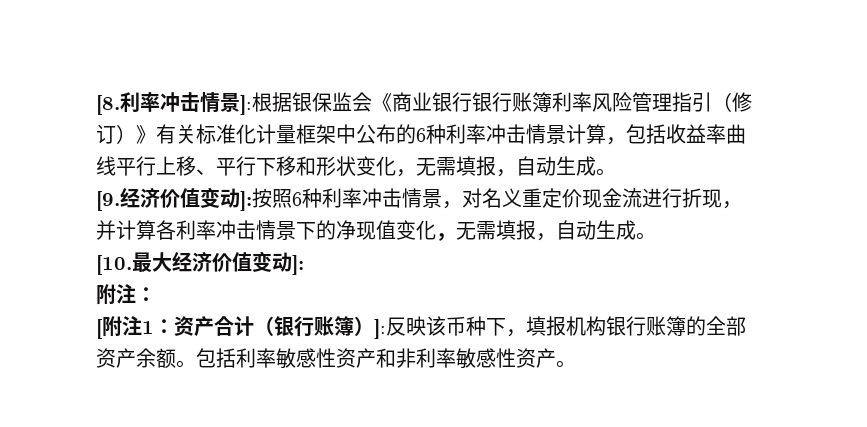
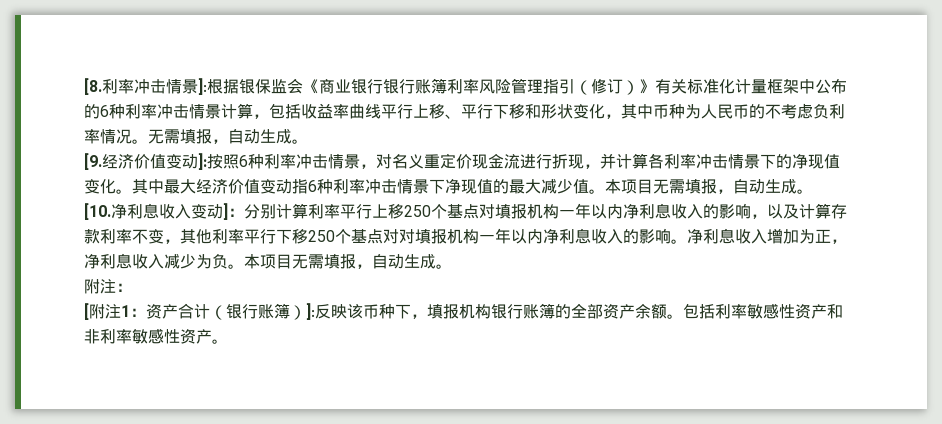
- [8.利率冲击情景]:根据银保监会《商业银行银行账簿利率风险管理指引（修订）》有关标准化计量框架中公布的6种利率冲击情景计算，包括收益率曲线平行上移、平行下移和形状变化，无需填报，自动生成。
+ [8.利率冲击情景]:根据银保监会《商业银行银行账簿利率风险管理指引（修订）》有关标准化计量框架中公布的6种利率冲击情景计算，包括收益率曲线平行上移、平行下移和形状变化，其中币种为人民币的不考虑负利率情况。无需填报，自动生成。
- [9.经济价值变动]:按照6种利率冲击情景，对名义重定价现金流进行折现，并计算各利率冲击情景下的净现值变化，无需填报，自动生成。
+ [9.经济价值变动]:按照6种利率冲击情景，对名义重定价现金流进行折现，并计算各利率冲击情景下的净现值变化。其中最大经济价值变动指6种利率冲击情景下净现值的最大减少值。本项目无需填报，自动生成。
- [10.最大经济价值变动]:
+ [10.净利息收入变动]：分别计算利率平行上移250个基点对填报机构一年以内净利息收入的影响，以及计算存款利率不变，其他利率平行下移250个基点对对填报机构一年以内净利息收入的影响。净利息收入增加为正，净利息收入减少为负。本项目无需填报，自动生成。

